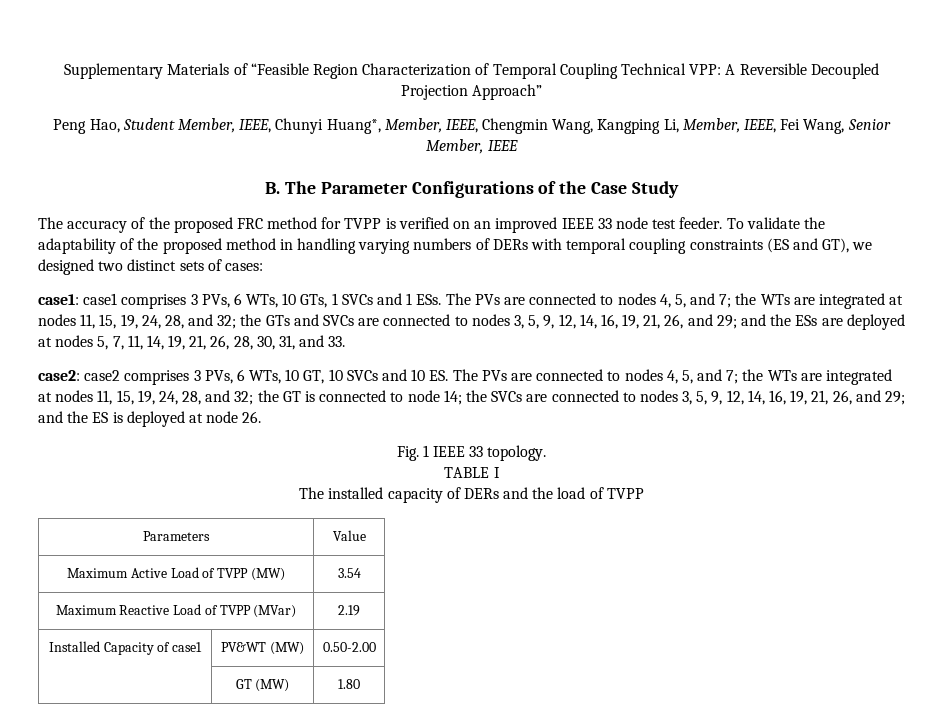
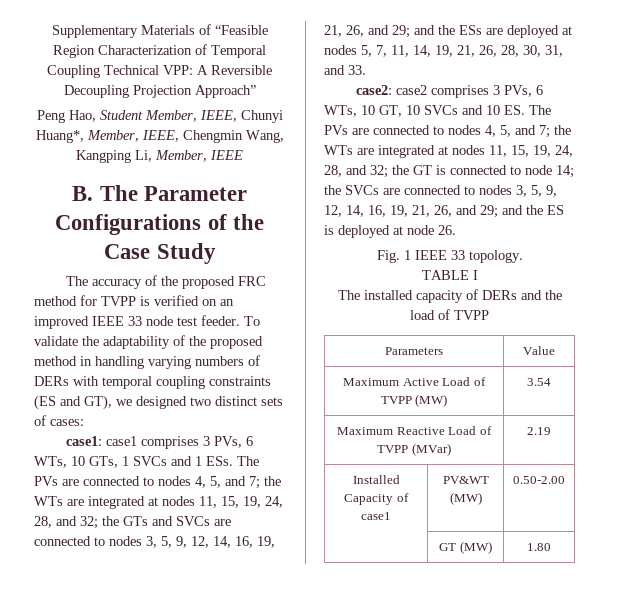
- Supplementary Materials of “Feasible Region Characterization of Temporal Coupling Technical VPP: A Reversible Decoupled Projection Approach”
+ Supplementary Materials of “Feasible Region Characterization of Temporal Coupling Technical VPP: A Reversible Decoupling Projection Approach”
- Peng Hao, Student Member, IEEE, Chunyi Huang*, Member, IEEE, Chengmin Wang, Kangping Li, Member, IEEE, Fei Wang, Senior Member, IEEE
+ Peng Hao, Student Member, IEEE, Chunyi Huang*, Member, IEEE, Chengmin Wang, Kangping Li, Member, IEEE

